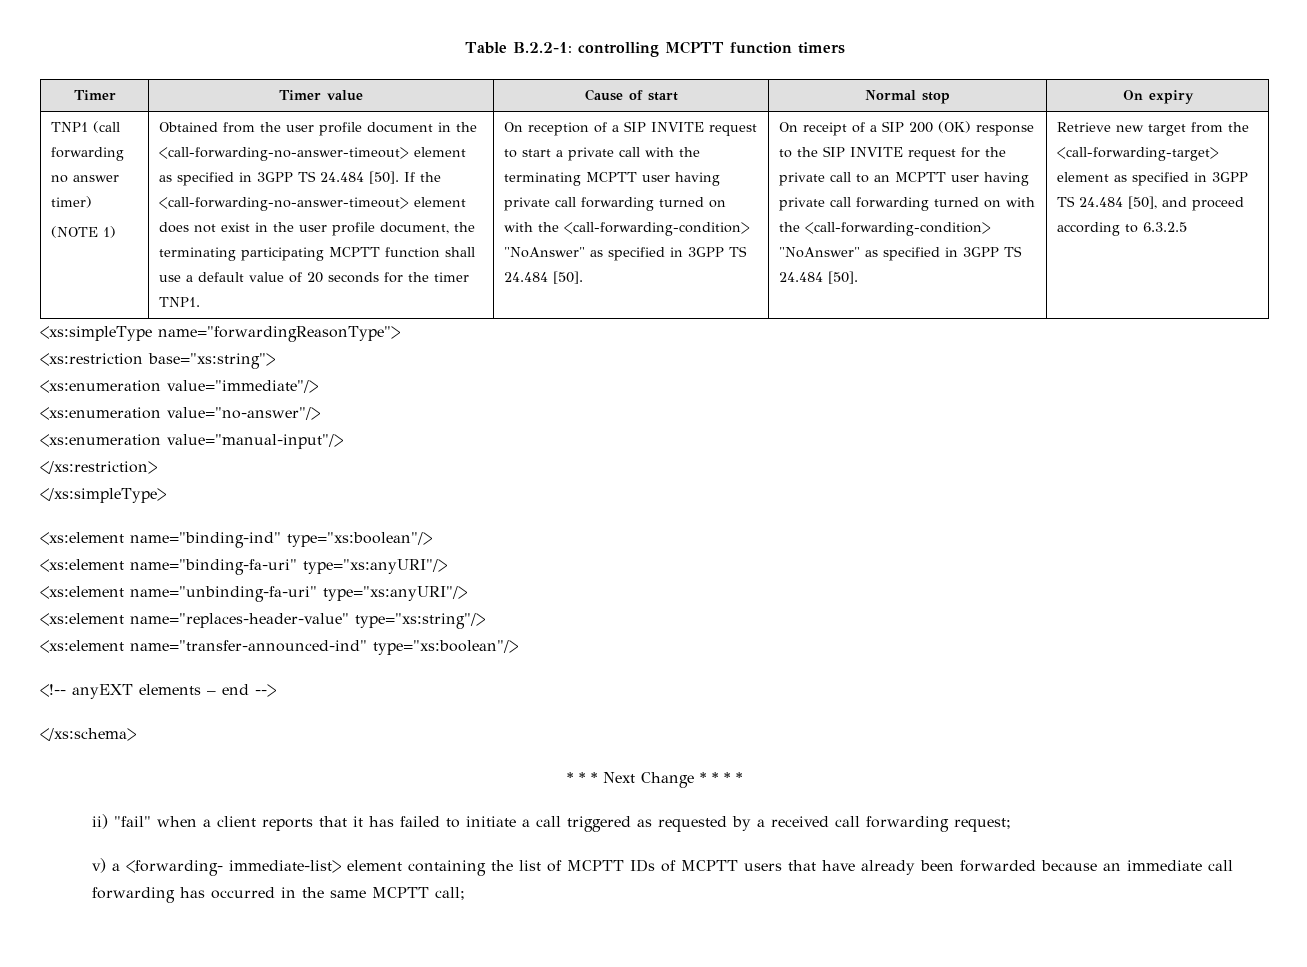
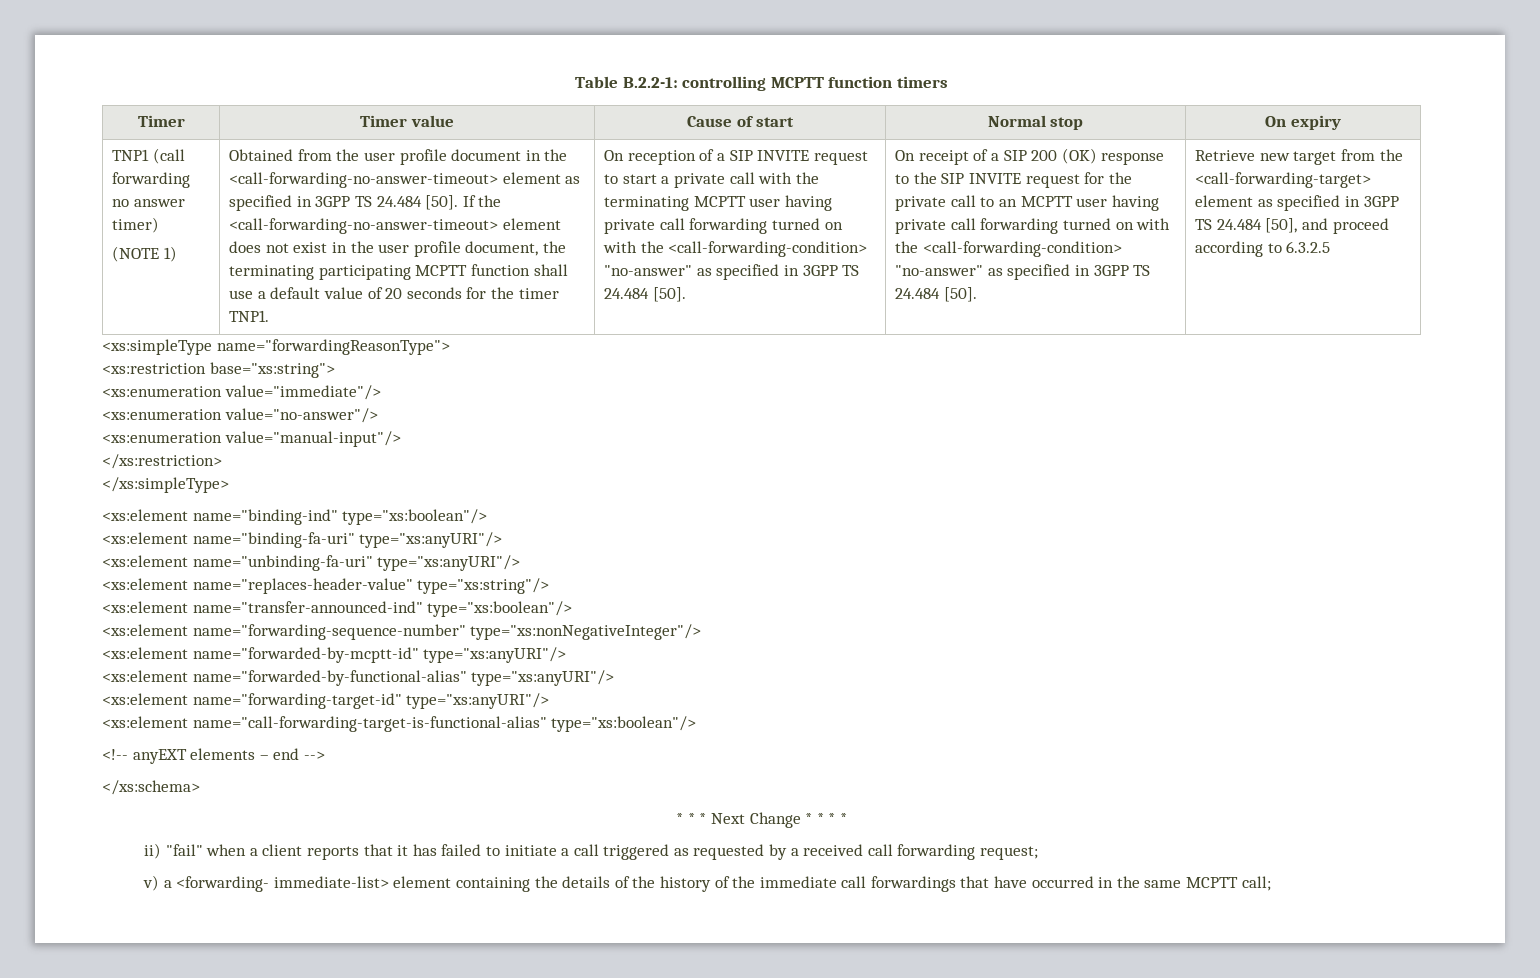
- On reception of a SIP INVITE request to start a private call with the terminating MCPTT user having private call forwarding turned on with the <call-forwarding-condition> "NoAnswer" as specified in 3GPP TS 24.484 [50].
+ On reception of a SIP INVITE request to start a private call with the terminating MCPTT user having private call forwarding turned on with the <call-forwarding-condition> "no-answer" as specified in 3GPP TS 24.484 [50].
- On receipt of a SIP 200 (OK) response to the SIP INVITE request for the private call to an MCPTT user having private call forwarding turned on with the <call-forwarding-condition> "NoAnswer" as specified in 3GPP TS 24.484 [50].
+ On receipt of a SIP 200 (OK) response to the SIP INVITE request for the private call to an MCPTT user having private call forwarding turned on with the <call-forwarding-condition> "no-answer" as specified in 3GPP TS 24.484 [50].
+ <xs:element name="forwarding-sequence-number" type="xs:nonNegativeInteger"/>
+ <xs:element name="forwarded-by-mcptt-id" type="xs:anyURI"/>
+ <xs:element name="forwarded-by-functional-alias" type="xs:anyURI"/>
+ <xs:element name="forwarding-target-id" type="xs:anyURI"/>
+ <xs:element name="call-forwarding-target-is-functional-alias" type="xs:boolean"/>
- v) a <forwarding- immediate-list> element containing the list of MCPTT IDs of MCPTT users that have already been forwarded because an immediate call forwarding has occurred in the same MCPTT call;
+ v) a <forwarding- immediate-list> element containing the details of the history of the immediate call forwardings that have occurred in the same MCPTT call;

